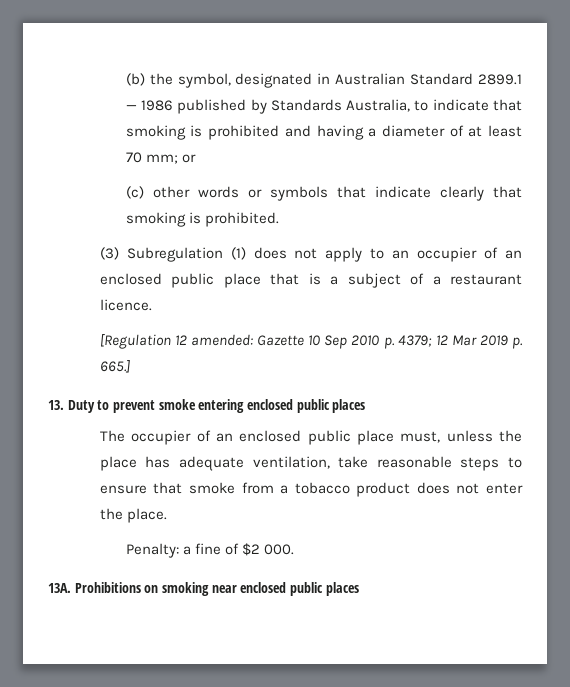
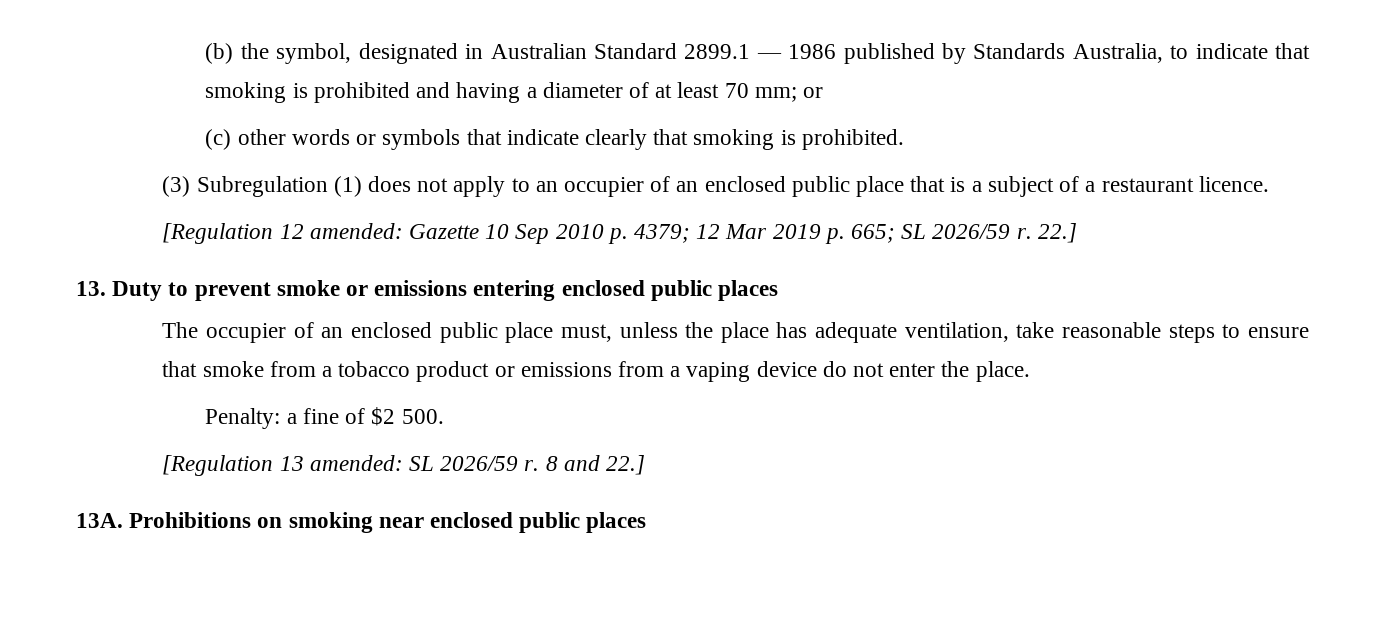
- [Regulation 12 amended: Gazette 10 Sep 2010 p. 4379; 12 Mar 2019 p. 665.]
+ [Regulation 12 amended: Gazette 10 Sep 2010 p. 4379; 12 Mar 2019 p. 665; SL 2026/59 r. 22.]
- 13. Duty to prevent smoke entering enclosed public places
+ 13. Duty to prevent smoke or emissions entering enclosed public places
- The occupier of an enclosed public place must, unless the place has adequate ventilation, take reasonable steps to ensure that smoke from a tobacco product does not enter the place.
+ The occupier of an enclosed public place must, unless the place has adequate ventilation, take reasonable steps to ensure that smoke from a tobacco product or emissions from a vaping device do not enter the place.
- Penalty: a fine of $2 000.
+ Penalty: a fine of $2 500.
+ [Regulation 13 amended: SL 2026/59 r. 8 and 22.]

